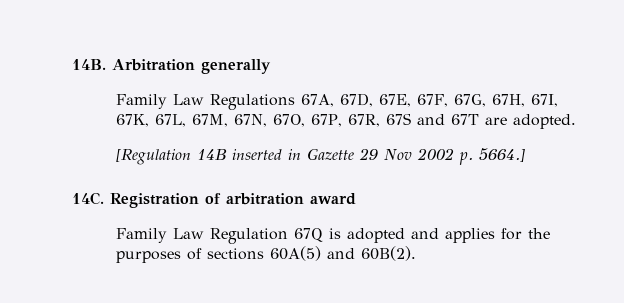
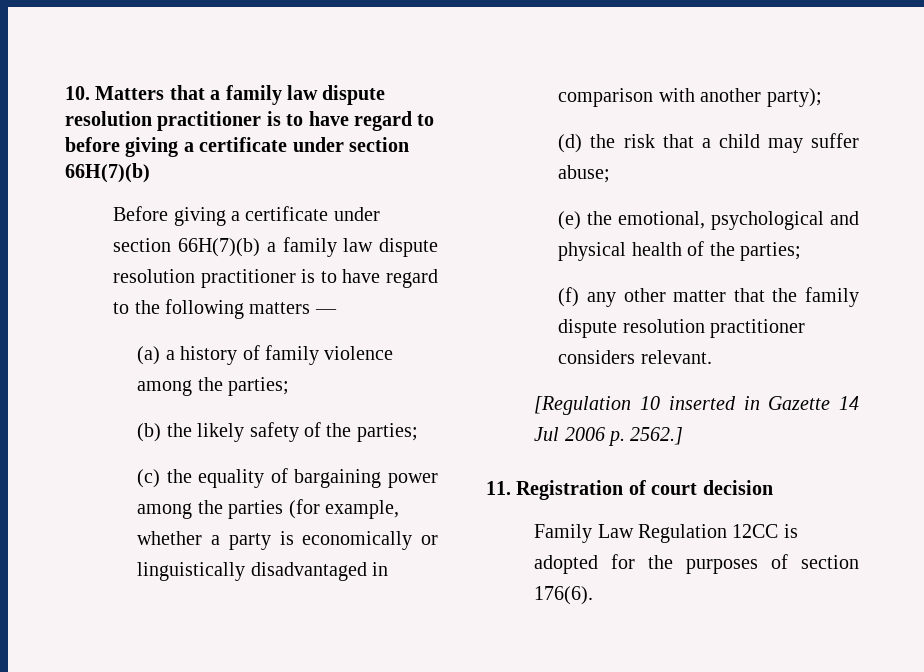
- 14B. Arbitration generally
- Family Law Regulations 67A, 67D, 67E, 67F, 67G, 67H, 67I, 67K, 67L, 67M, 67N, 67O, 67P, 67R, 67S and 67T are adopted.
+ 10. Matters that a family law dispute resolution practitioner is to have regard to before giving a certificate under section 66H(7)(b)
+ Before giving a certificate under section 66H(7)(b) a family law dispute resolution practitioner is to have regard to the following matters —
+ (a) a history of family violence among the parties;
+ (b) the likely safety of the parties;
+ (c) the equality of bargaining power among the parties (for example, whether a party is economically or linguistically disadvantaged in comparison with another party);
+ (d) the risk that a child may suffer abuse;
+ (e) the emotional, psychological and physical health of the parties;
+ (f) any other matter that the family dispute resolution practitioner considers relevant.
- [Regulation 14B inserted in Gazette 29 Nov 2002 p. 5664.]
- 14C. Registration of arbitration award
+ [Regulation 10 inserted in Gazette 14 Jul 2006 p. 2562.]
+ 11. Registration of court decision
- Family Law Regulation 67Q is adopted and applies for the purposes of sections 60A(5) and 60B(2).
+ Family Law Regulation 12CC is adopted for the purposes of section 176(6).

